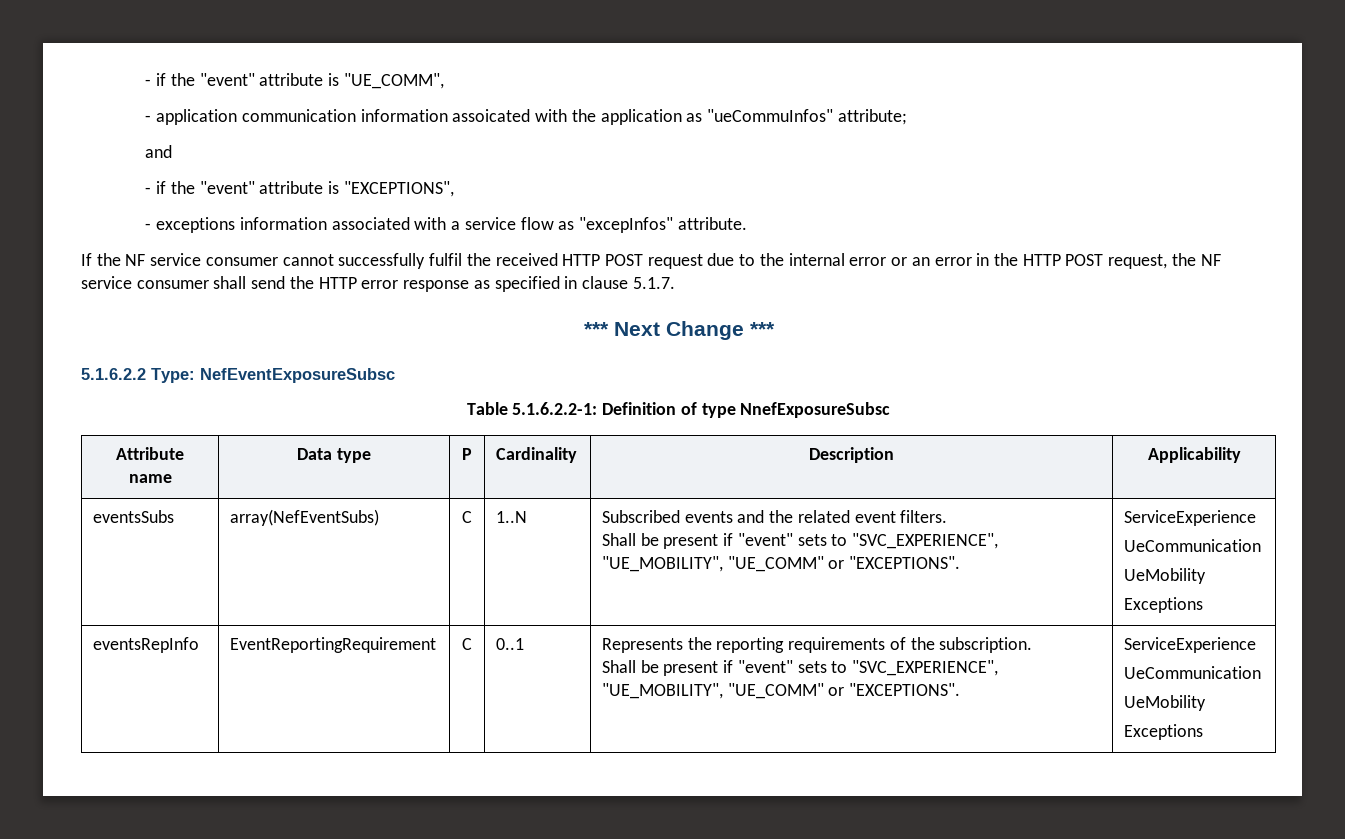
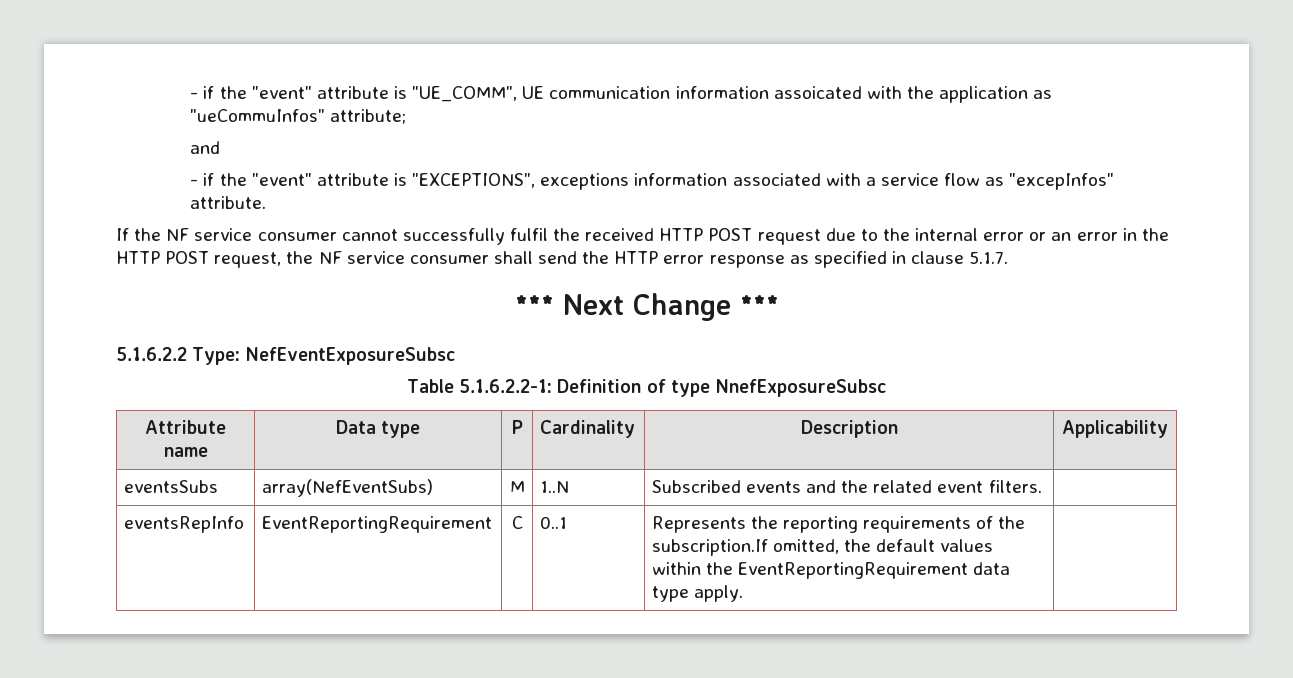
- - if the "event" attribute is "UE_COMM",
- - application communication information assoicated with the application as "ueCommuInfos" attribute;
+ - if the "event" attribute is "UE_COMM", UE communication information assoicated with the application as "ueCommuInfos" attribute;
- - if the "event" attribute is "EXCEPTIONS",
- - exceptions information associated with a service flow as "excepInfos" attribute.
+ - if the "event" attribute is "EXCEPTIONS", exceptions information associated with a service flow as "excepInfos" attribute.
- eventsSubs | array(NefEventSubs) | C | 1..N | Subscribed events and the related event filters.
- Shall be present if "event" sets to "SVC_EXPERIENCE", "UE_MOBILITY", "UE_COMM" or "EXCEPTIONS". | ServiceExperience
- UeCommunication
- UeMobility
- Exceptions
+ eventsSubs | array(NefEventSubs) | M | 1..N | Subscribed events and the related event filters. |
- eventsRepInfo | EventReportingRequirement | C | 0..1 | Represents the reporting requirements of the subscription.
- Shall be present if "event" sets to "SVC_EXPERIENCE", "UE_MOBILITY", "UE_COMM" or "EXCEPTIONS". | ServiceExperience
- UeCommunication
- UeMobility
- Exceptions
+ eventsRepInfo | EventReportingRequirement | C | 0..1 | Represents the reporting requirements of the subscription.If omitted, the default values within the EventReportingRequirement data type apply. |

